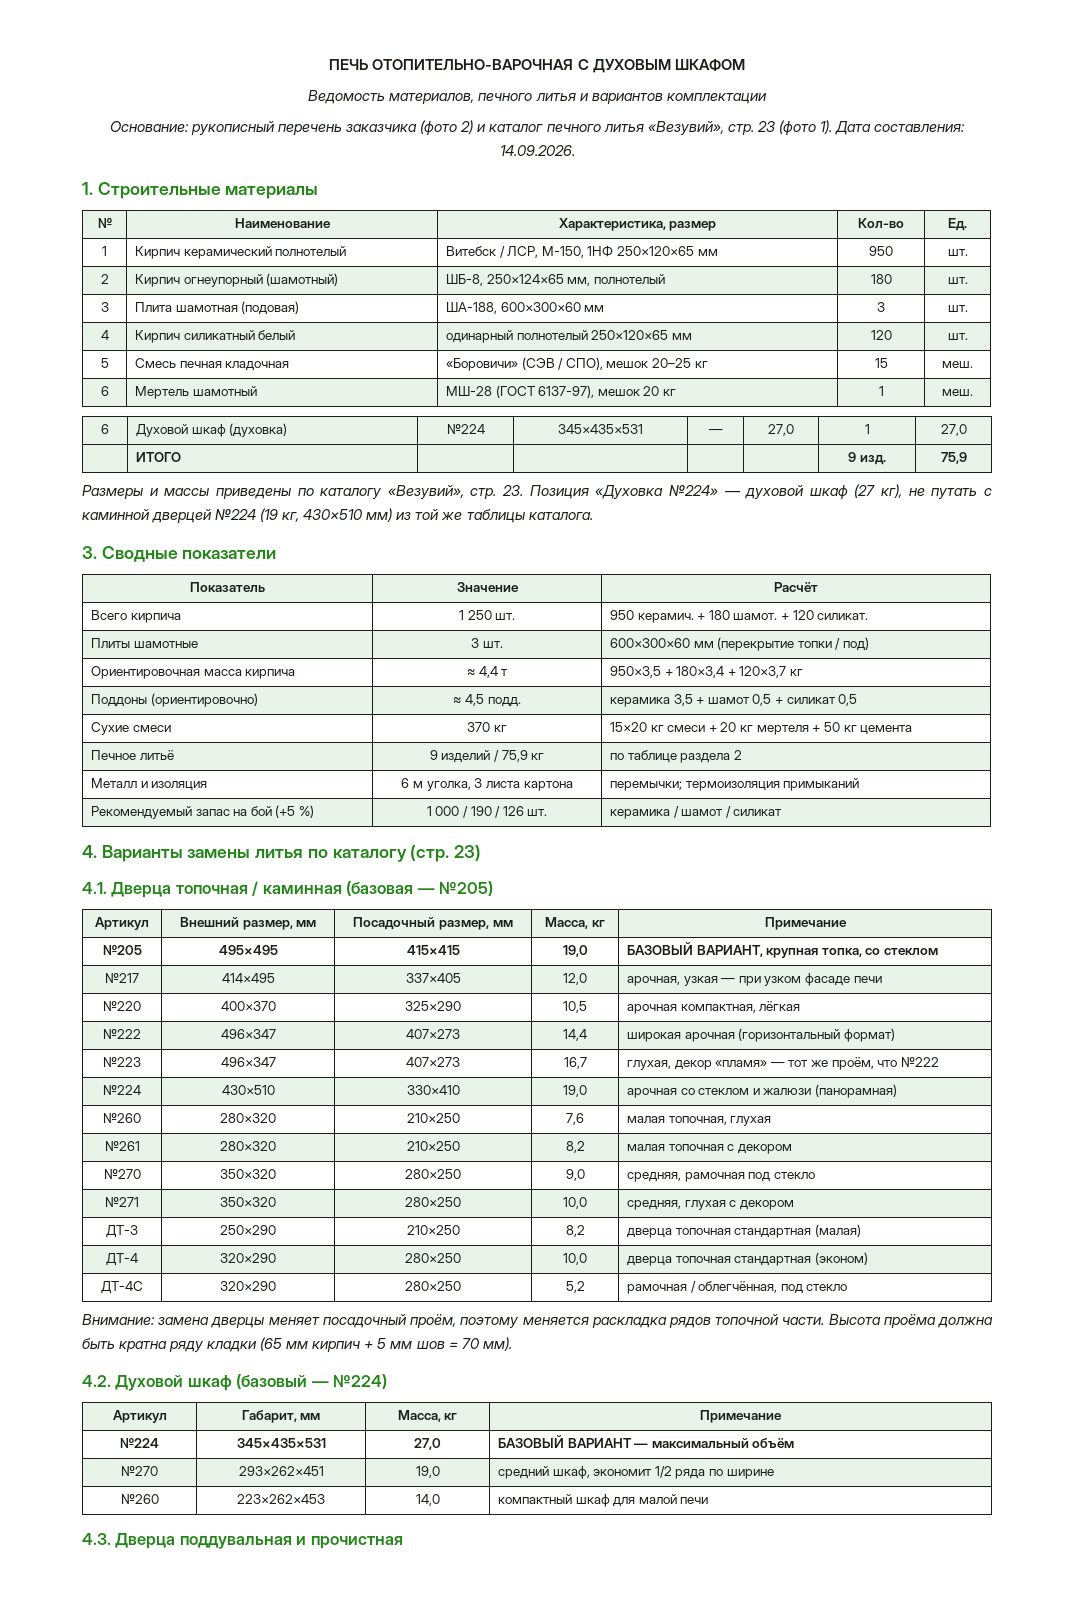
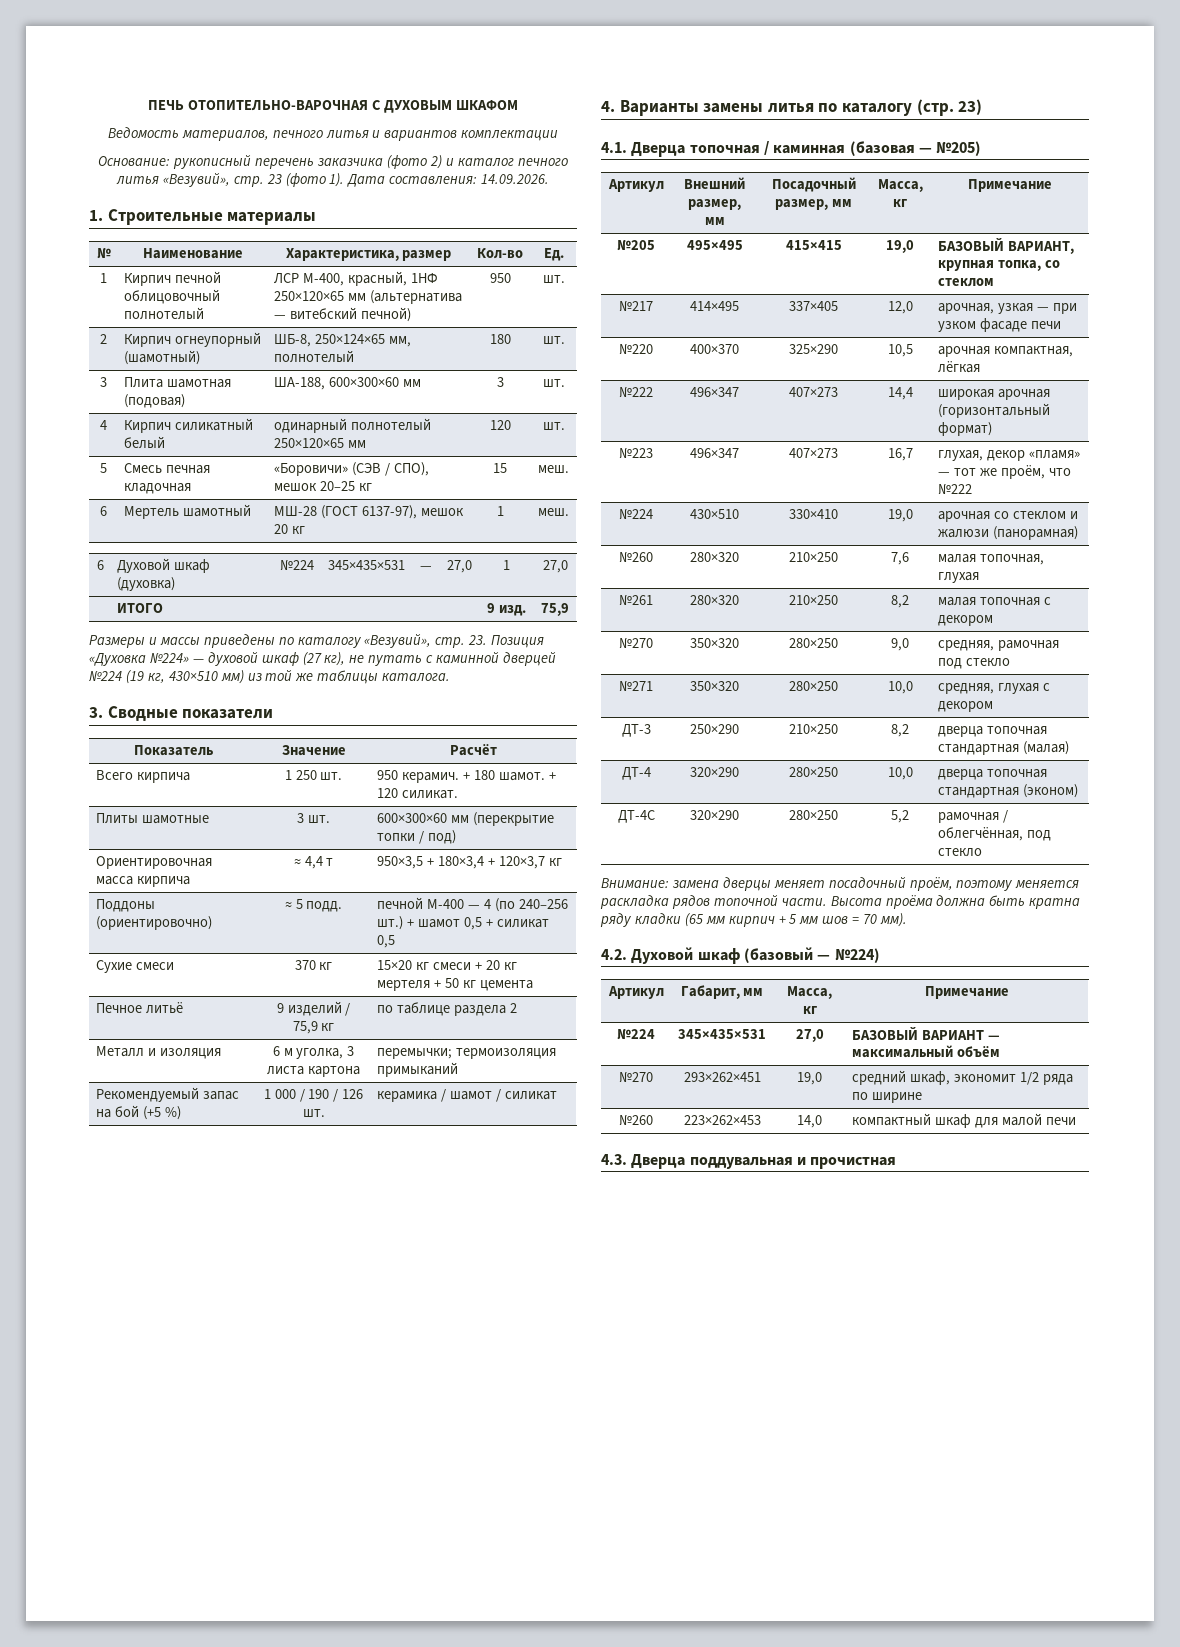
- 1 | Кирпич керамический полнотелый | Витебск / ЛСР, М-150, 1НФ 250×120×65 мм | 950 | шт.
+ 1 | Кирпич печной облицовочный полнотелый | ЛСР М-400, красный, 1НФ 250×120×65 мм (альтернатива — витебский печной) | 950 | шт.
- Поддоны (ориентировочно) | ≈ 4,5 подд. | керамика 3,5 + шамот 0,5 + силикат 0,5
+ Поддоны (ориентировочно) | ≈ 5 подд. | печной М-400 — 4 (по 240–256 шт.) + шамот 0,5 + силикат 0,5

